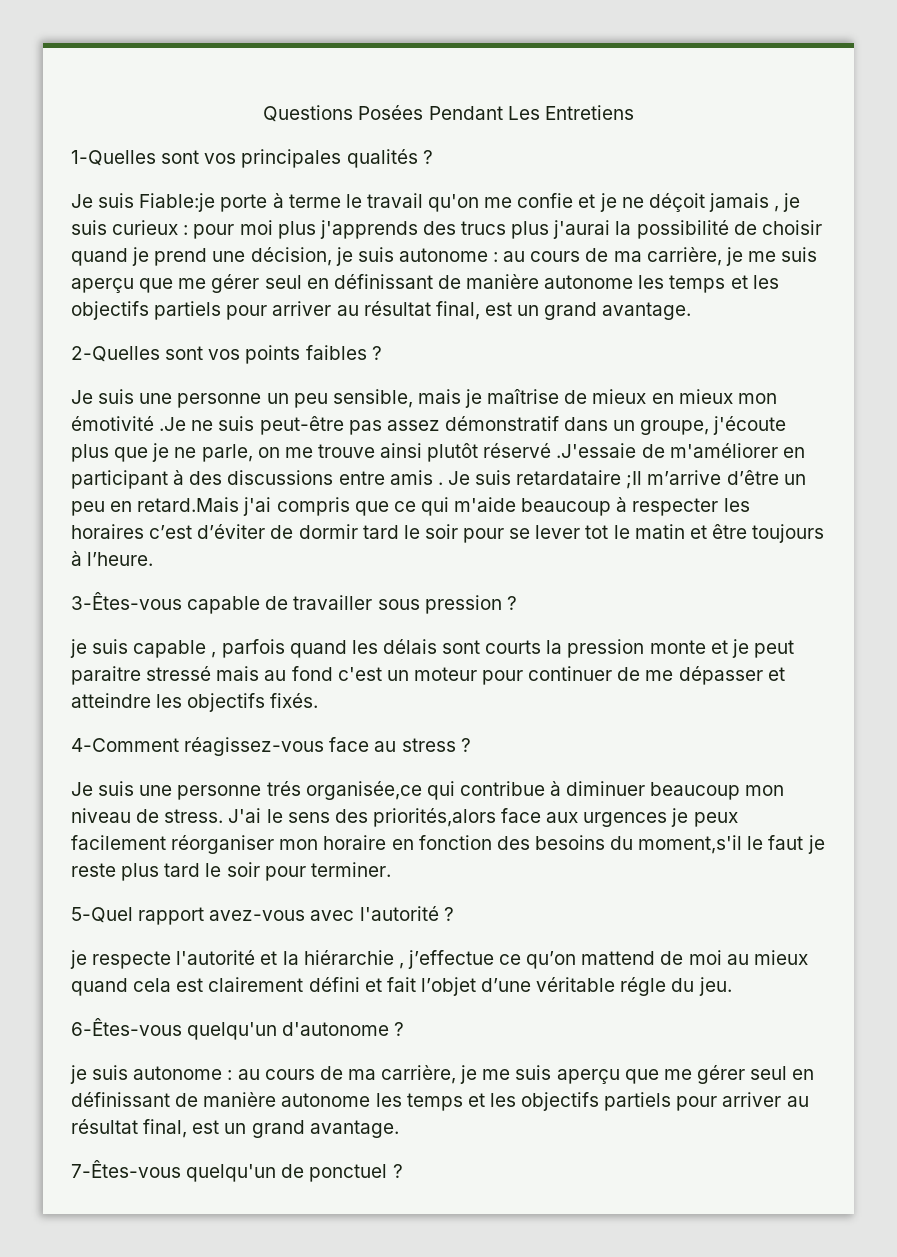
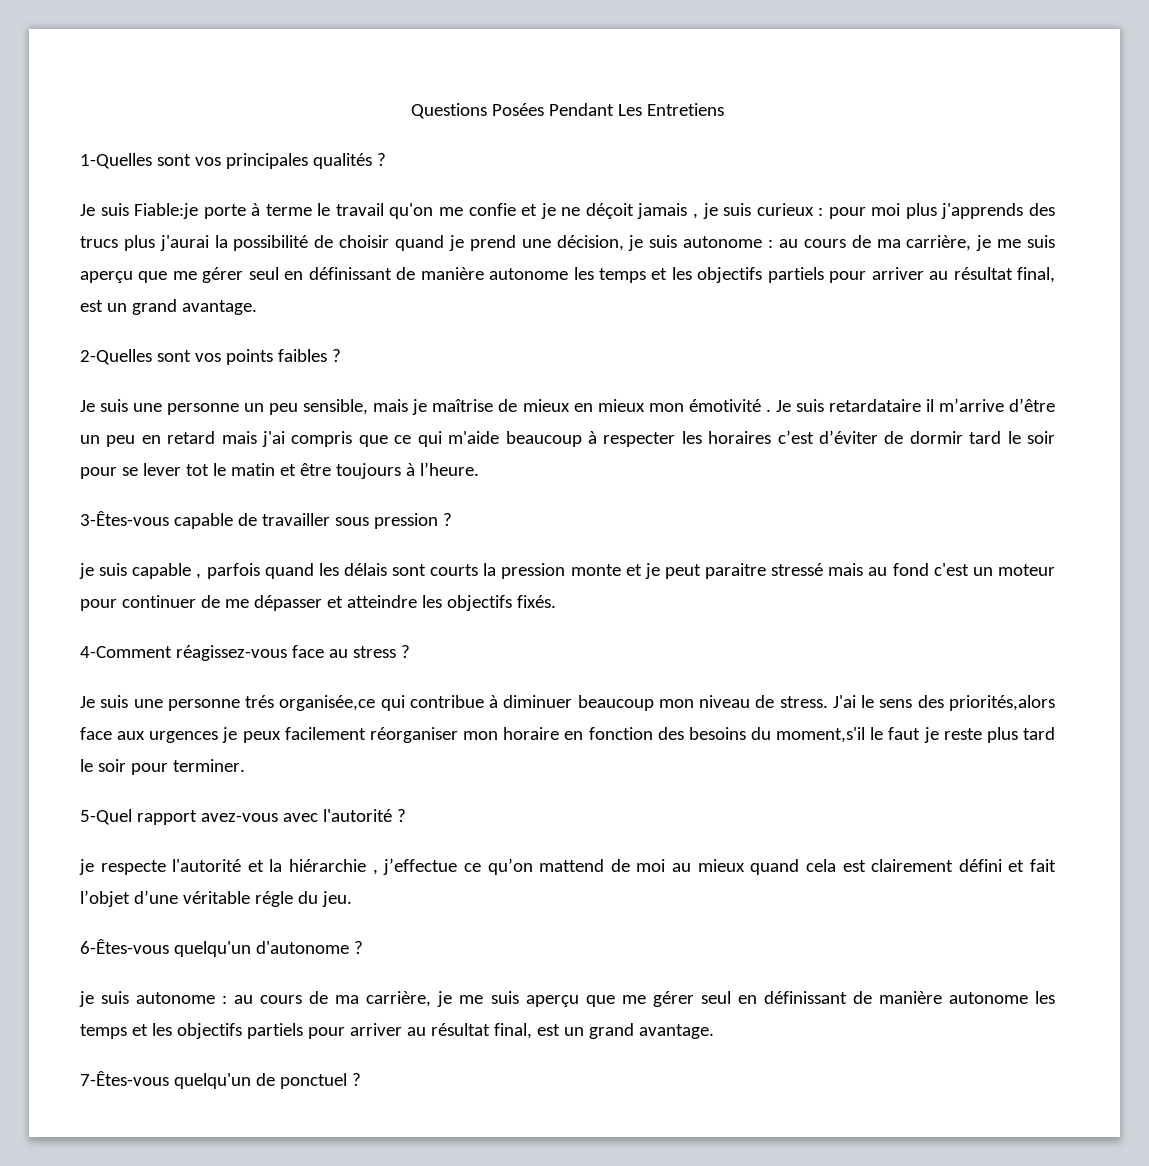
- Je suis une personne un peu sensible, mais je maîtrise de mieux en mieux mon émotivité .Je ne suis peut-être pas assez démonstratif dans un groupe, j'écoute plus que je ne parle, on me trouve ainsi plutôt réservé .J'essaie de m'améliorer en participant à des discussions entre amis .
+ Je suis une personne un peu sensible, mais je maîtrise de mieux en mieux mon émotivité .
- Je suis retardataire ;Il m’arrive d’être un peu en retard.Mais j'ai compris que ce qui m'aide beaucoup à respecter les horaires c’est d’éviter de dormir tard le soir pour se lever tot le matin et être toujours à l’heure.
+ Je suis retardataire il m’arrive d’être un peu en retard mais j'ai compris que ce qui m'aide beaucoup à respecter les horaires c’est d’éviter de dormir tard le soir pour se lever tot le matin et être toujours à l’heure.

